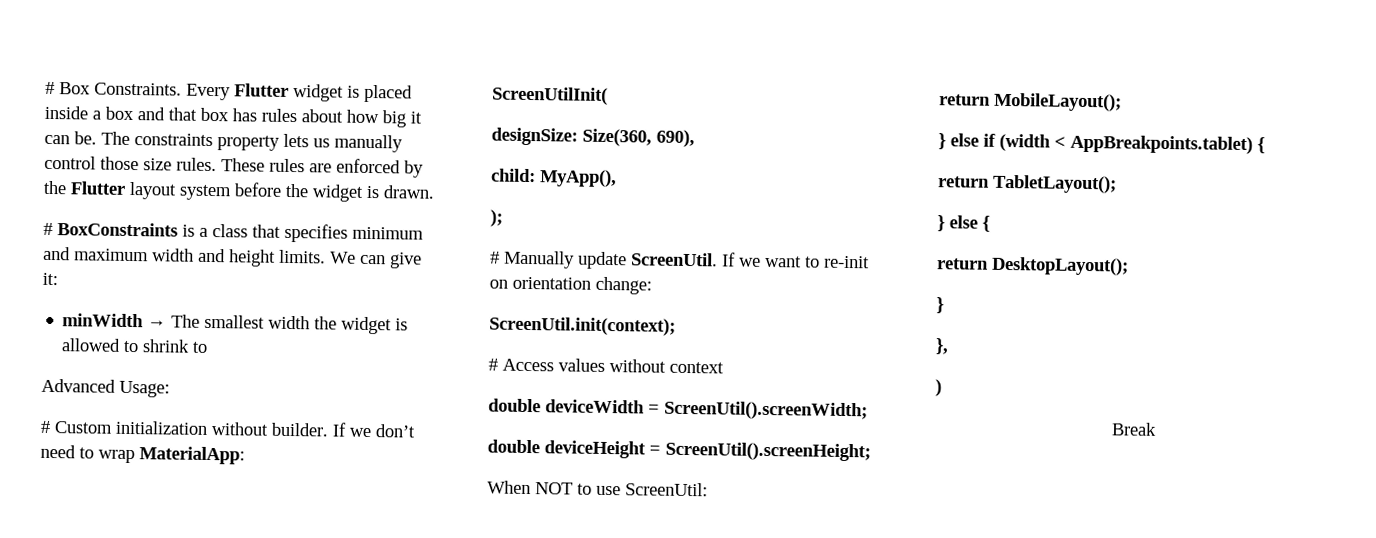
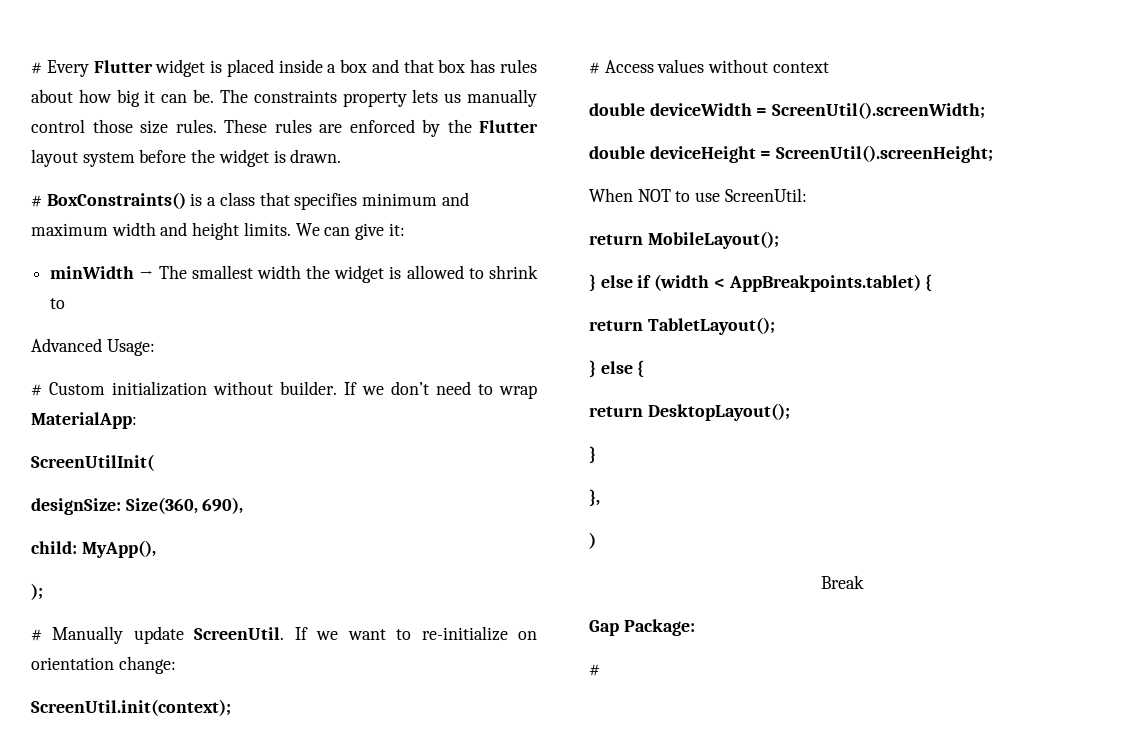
- # Box Constraints. Every Flutter widget is placed inside a box and that box has rules about how big it can be.
+ # Every Flutter widget is placed inside a box and that box has rules about how big it can be.
- # BoxConstraints is a class that specifies minimum and maximum width and height limits.
+ # BoxConstraints() is a class that specifies minimum and maximum width and height limits.
- If we want to re-init on orientation change:
+ If we want to re-initialize on orientation change:
+ Gap Package:
+ #

